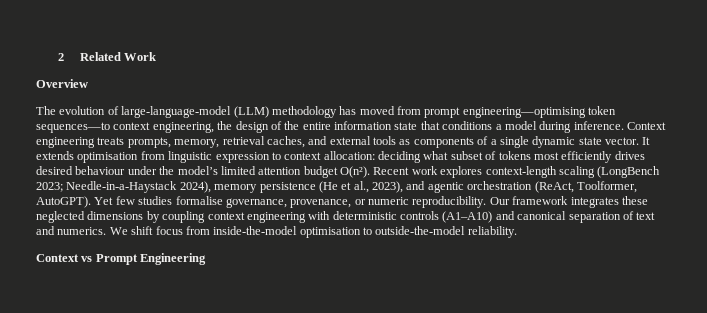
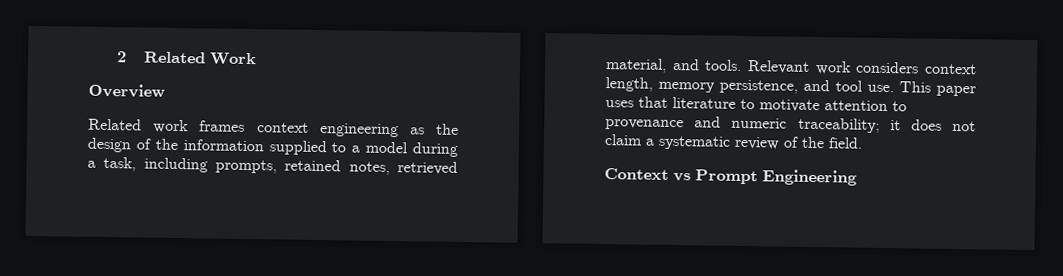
- The evolution of large-language-model (LLM) methodology has moved from prompt engineering—optimising token sequences—to context engineering, the design of the entire information state that conditions a model during inference. Context engineering treats prompts, memory, retrieval caches, and external tools as components of a single dynamic state vector. It extends optimisation from linguistic expression to context allocation: deciding what subset of tokens most efficiently drives desired behaviour under the model’s limited attention budget O(n²). Recent work explores context-length scaling (LongBench 2023; Needle-in-a-Haystack 2024), memory persistence (He et al., 2023), and agentic orchestration (ReAct, Toolformer, AutoGPT). Yet few studies formalise governance, provenance, or numeric reproducibility. Our framework integrates these neglected dimensions by coupling context engineering with deterministic controls (A1–A10) and canonical separation of text and numerics. We shift focus from inside-the-model optimisation to outside-the-model reliability.
+ Related work frames context engineering as the design of the information supplied to a model during a task, including prompts, retained notes, retrieved material, and tools. Relevant work considers context length, memory persistence, and tool use. This paper uses that literature to motivate attention to provenance and numeric traceability; it does not claim a systematic review of the field.

